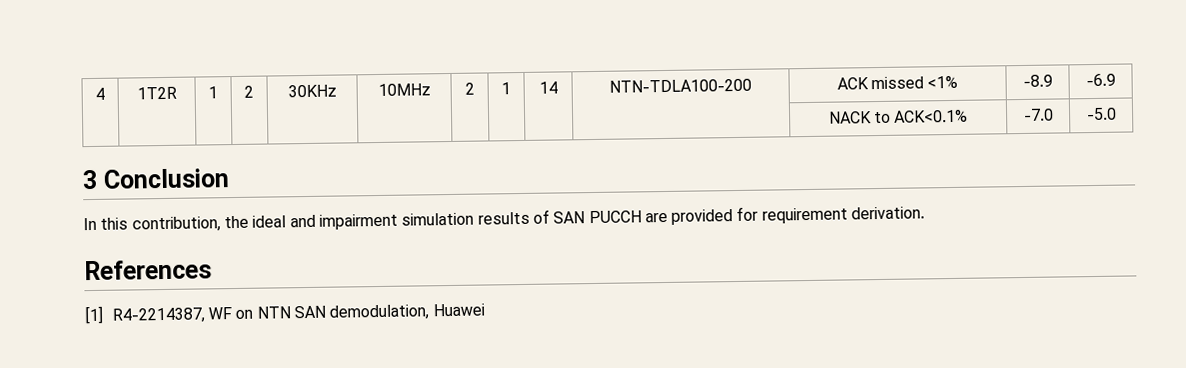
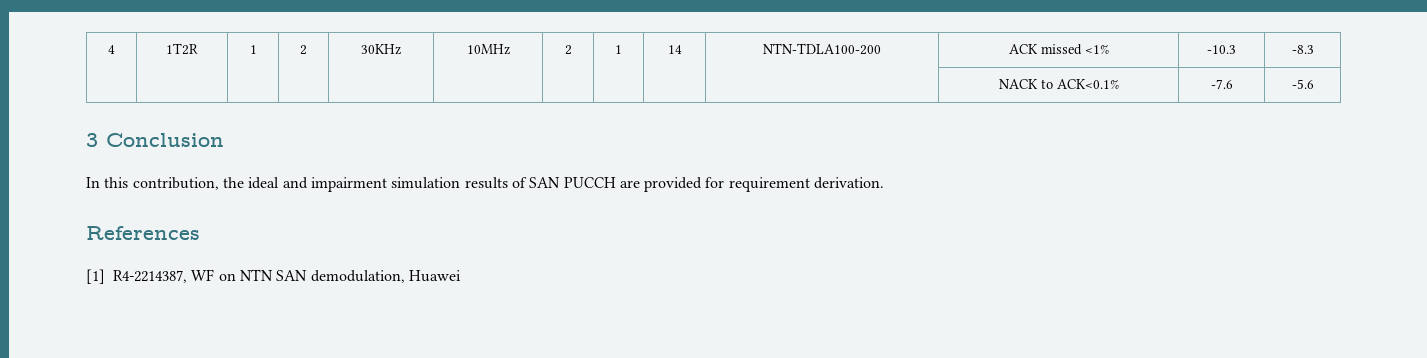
- 4 | 1T2R | 1 | 2 | 30KHz | 10MHz | 2 | 1 | 14 | NTN-TDLA100-200 | ACK missed <1% | -8.9 | -6.9
+ 4 | 1T2R | 1 | 2 | 30KHz | 10MHz | 2 | 1 | 14 | NTN-TDLA100-200 | ACK missed <1% | -10.3 | -8.3
- | | | | | | | | | | NACK to ACK<0.1% | -7.0 | -5.0
+ | | | | | | | | | | NACK to ACK<0.1% | -7.6 | -5.6

